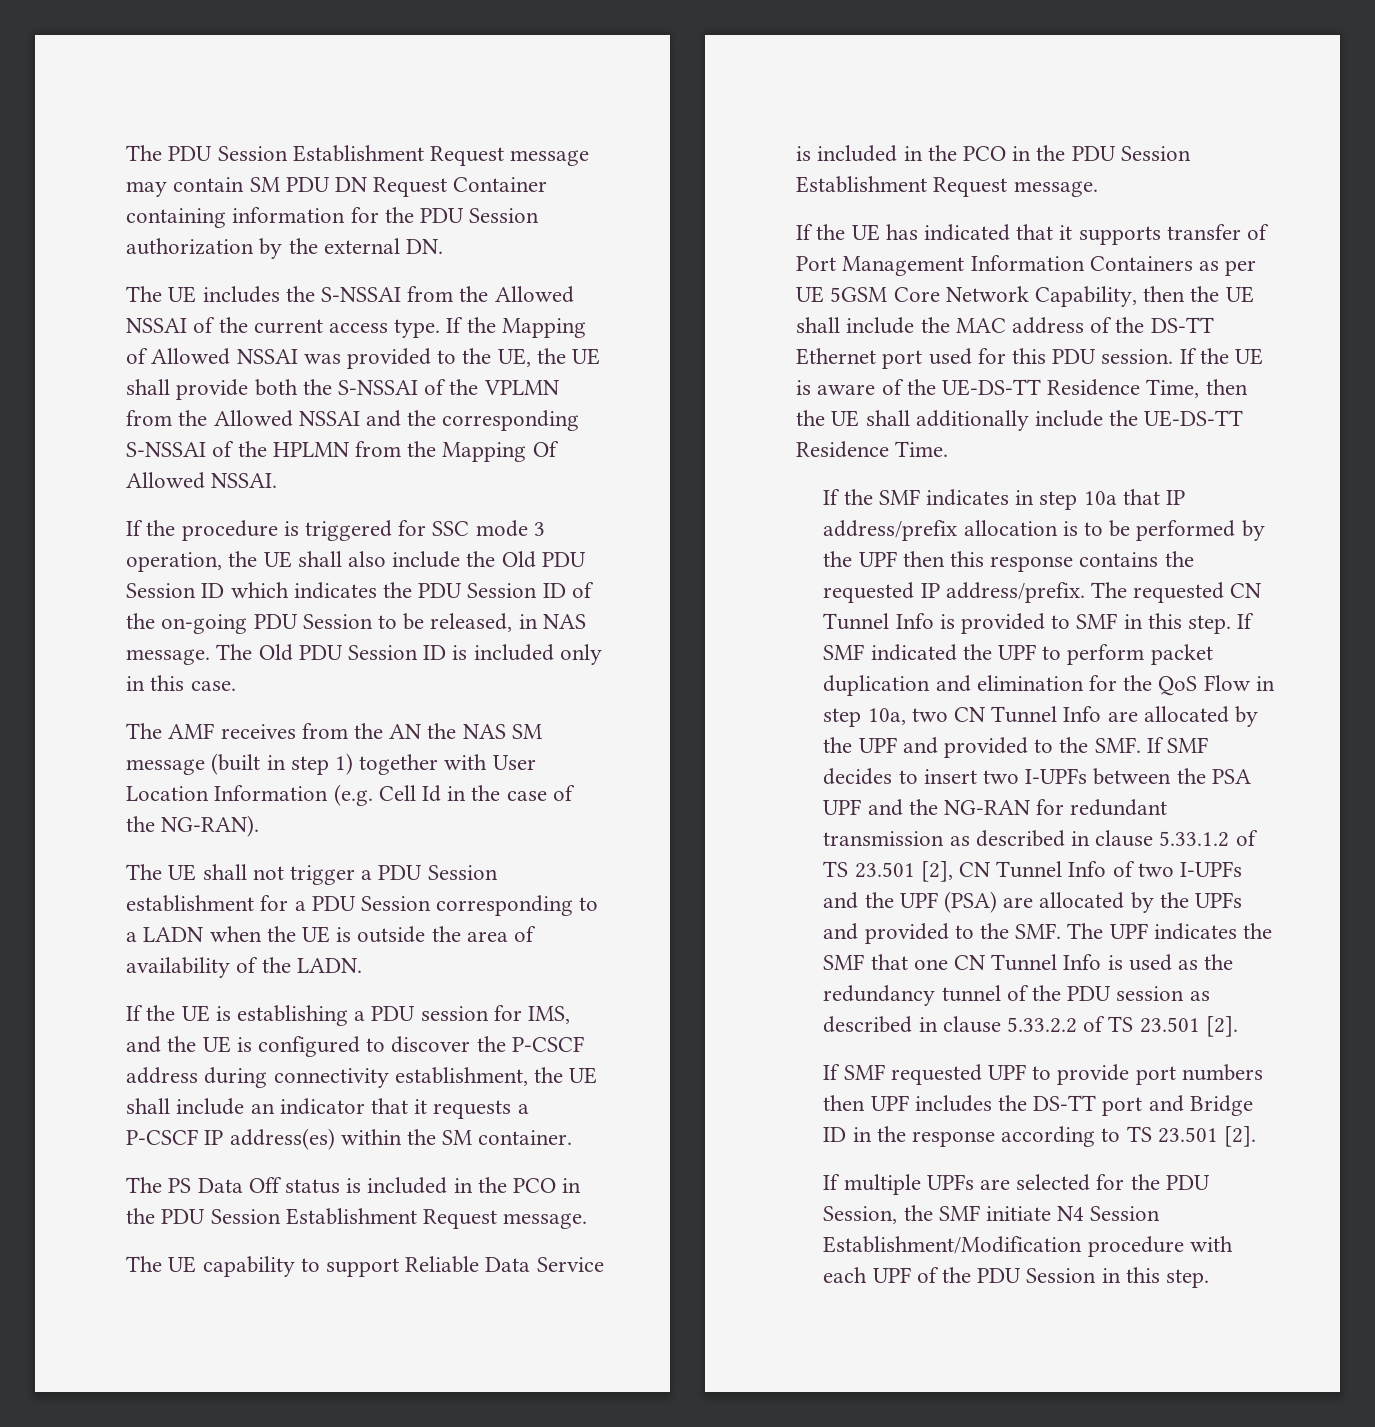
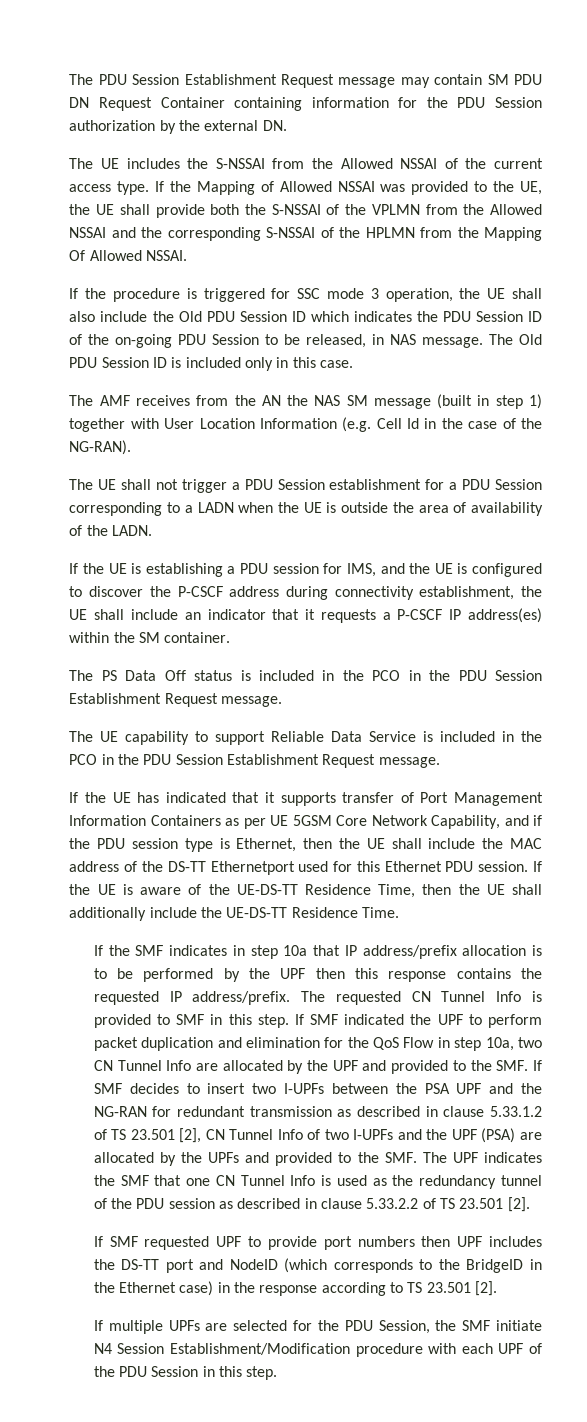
- If the UE has indicated that it supports transfer of Port Management Information Containers as per UE 5GSM Core Network Capability, then the UE shall include the MAC address of the DS-TT Ethernet port used for this PDU session.
+ If the UE has indicated that it supports transfer of Port Management Information Containers as per UE 5GSM Core Network Capability, and if the PDU session type is Ethernet, then the UE shall include the MAC address of the DS-TT Ethernetport used for this Ethernet PDU session.
- If SMF requested UPF to provide port numbers then UPF includes the DS-TT port and Bridge ID in the response according to TS 23.501 [2].
+ If SMF requested UPF to provide port numbers then UPF includes the DS-TT port and NodeID (which corresponds to the BridgeID in the Ethernet case) in the response according to TS 23.501 [2].

